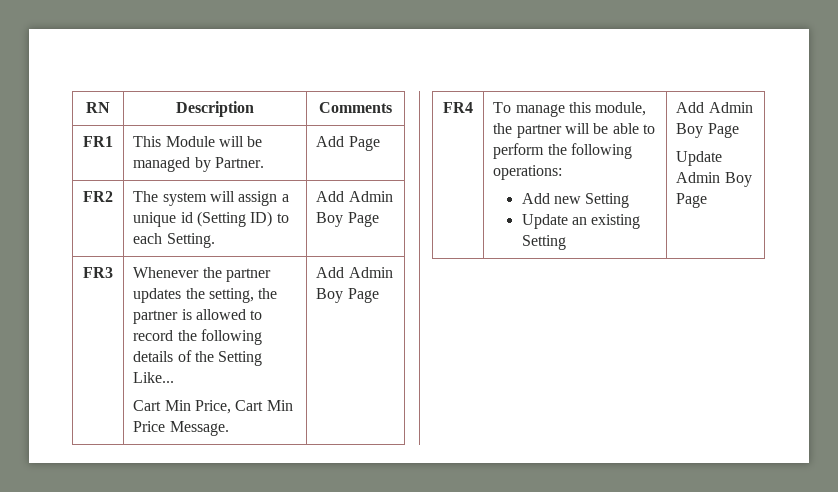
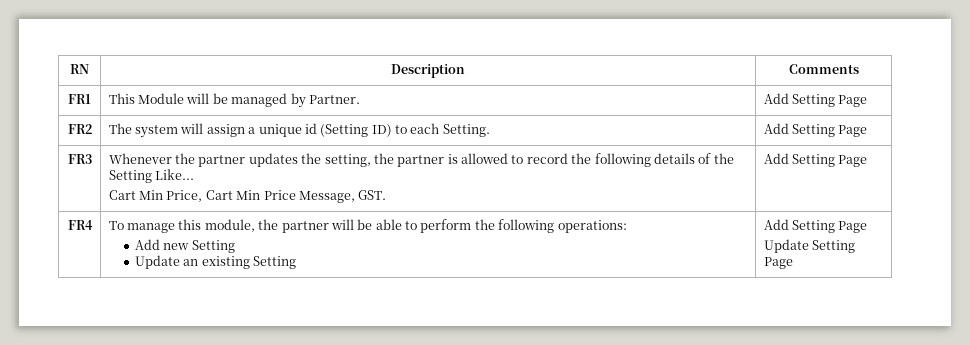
- FR1 | This Module will be managed by Partner. | Add Page
+ FR1 | This Module will be managed by Partner. | Add Setting Page
- FR2 | The system will assign a unique id (Setting ID) to each Setting. | Add Admin Boy Page
+ FR2 | The system will assign a unique id (Setting ID) to each Setting. | Add Setting Page
  FR3 | Whenever the partner updates the setting, the partner is allowed to record the following details of the Setting Like...
- Cart Min Price, Cart Min Price Message. | Add Admin Boy Page
+ Cart Min Price, Cart Min Price Message, GST. | Add Setting Page
  FR4 | To manage this module, the partner will be able to perform the following operations:
  Add new Setting
- Update an existing Setting | Add Admin Boy Page
- Update Admin Boy Page
+ Update an existing Setting | Add Setting Page
+ Update Setting Page

